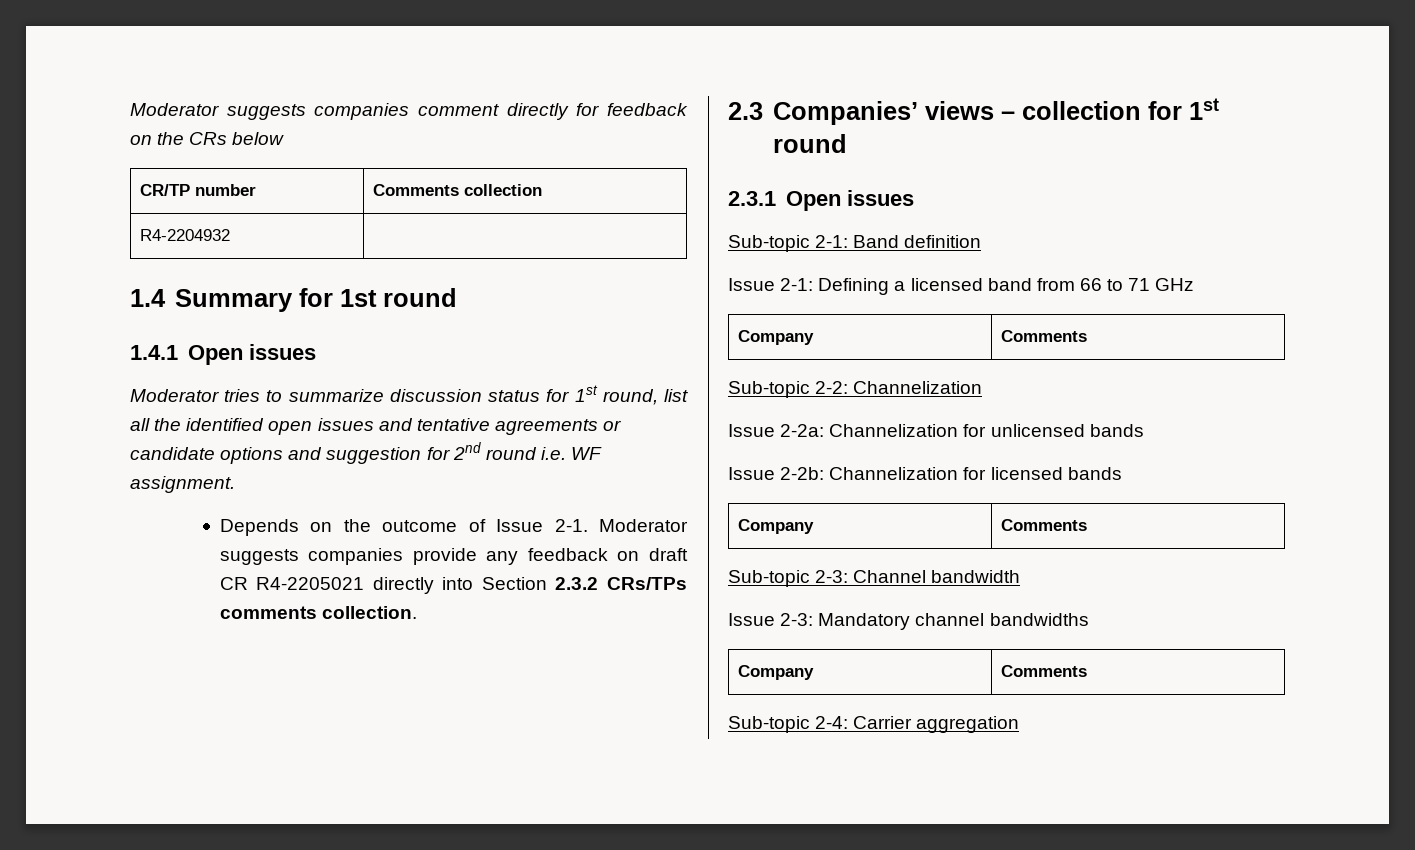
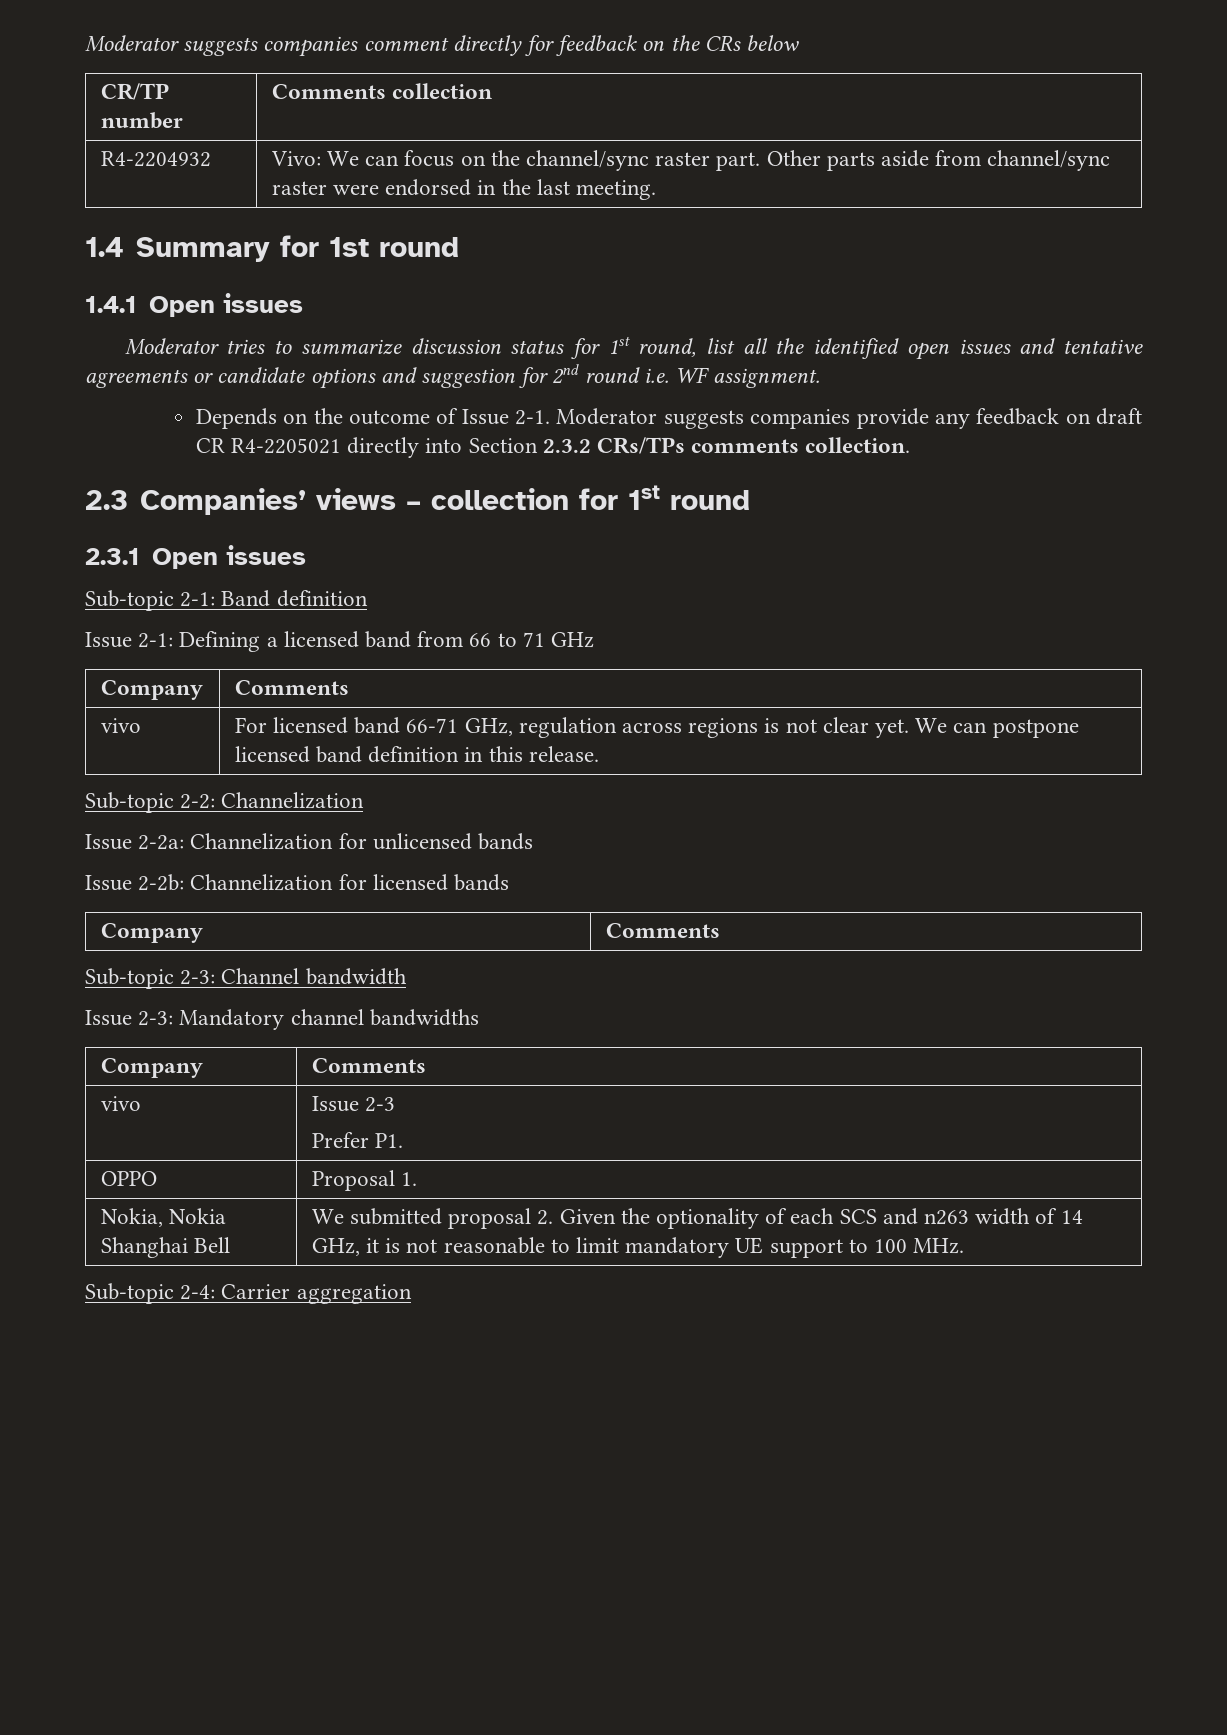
- R4-2204932 |
+ R4-2204932 | Vivo: We can focus on the channel/sync raster part. Other parts aside from channel/sync raster were endorsed in the last meeting.
+ vivo | For licensed band 66-71 GHz, regulation across regions is not clear yet. We can postpone licensed band definition in this release.
+ vivo | Issue 2-3
+ Prefer P1.
+ OPPO | Proposal 1.
+ Nokia, Nokia Shanghai Bell | We submitted proposal 2. Given the optionality of each SCS and n263 width of 14 GHz, it is not reasonable to limit mandatory UE support to 100 MHz.

